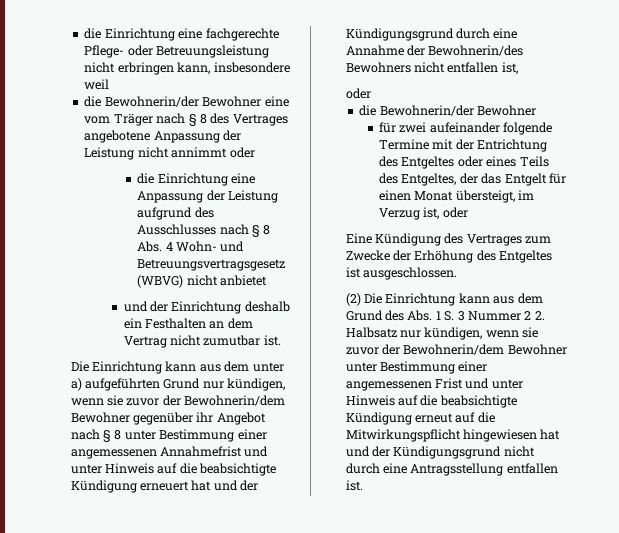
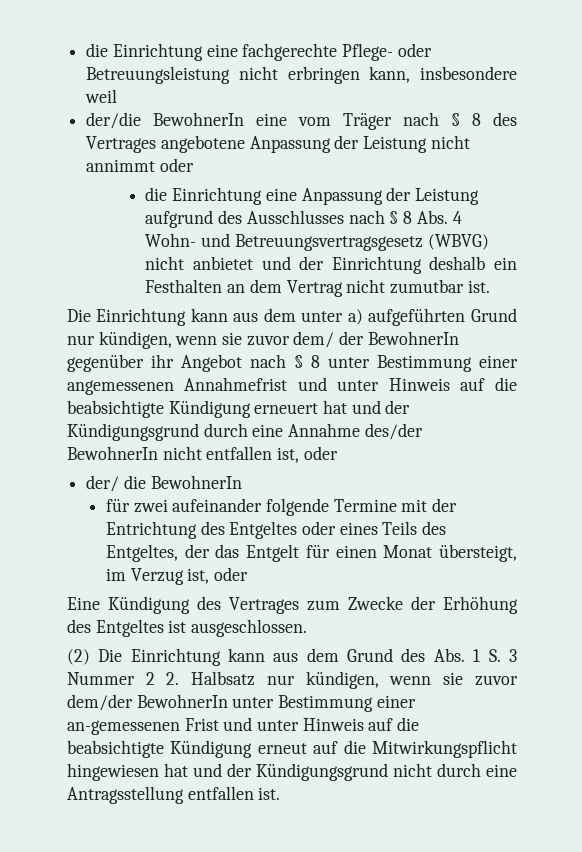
- die Bewohnerin/der Bewohner eine vom Träger nach § 8 des Vertrages angebotene Anpassung der Leistung nicht annimmt oder
+ der/die BewohnerIn eine vom Träger nach § 8 des Vertrages angebotene Anpassung der Leistung nicht annimmt oder
- die Einrichtung eine Anpassung der Leistung aufgrund des Ausschlusses nach § 8 Abs. 4 Wohn- und Betreuungsvertragsgesetz (WBVG) nicht anbietet
- und der Einrichtung deshalb ein Festhalten an dem Vertrag nicht zumutbar ist.
+ die Einrichtung eine Anpassung der Leistung aufgrund des Ausschlusses nach § 8 Abs. 4 Wohn- und Betreuungsvertragsgesetz (WBVG) nicht anbietet und der Einrichtung deshalb ein Festhalten an dem Vertrag nicht zumutbar ist.
- Die Einrichtung kann aus dem unter a) aufgeführten Grund nur kündigen, wenn sie zuvor der Bewohnerin/dem Bewohner gegenüber ihr Angebot nach § 8 unter Bestimmung einer angemessenen Annahmefrist und unter Hinweis auf die beabsichtigte Kündigung erneuert hat und der Kündigungsgrund durch eine Annahme der Bewohnerin/des Bewohners nicht entfallen ist,
- oder
- die Bewohnerin/der Bewohner
+ Die Einrichtung kann aus dem unter a) aufgeführten Grund nur kündigen, wenn sie zuvor dem/ der BewohnerIn gegenüber ihr Angebot nach § 8 unter Bestimmung einer angemessenen Annahmefrist und unter Hinweis auf die beabsichtigte Kündigung erneuert hat und der Kündigungsgrund durch eine Annahme des/der BewohnerIn nicht entfallen ist, oder
+ der/ die BewohnerIn
- (2) Die Einrichtung kann aus dem Grund des Abs. 1 S. 3 Nummer 2 2. Halbsatz nur kündigen, wenn sie zuvor der Bewohnerin/dem Bewohner unter Bestimmung einer angemessenen Frist und unter Hinweis auf die beabsichtigte Kündigung erneut auf die Mitwirkungspflicht hingewiesen hat und der Kündigungsgrund nicht durch eine Antragsstellung entfallen ist.
+ (2) Die Einrichtung kann aus dem Grund des Abs. 1 S. 3 Nummer 2 2. Halbsatz nur kündigen, wenn sie zuvor dem/der BewohnerIn unter Bestimmung einer an-gemessenen Frist und unter Hinweis auf die beabsichtigte Kündigung erneut auf die Mitwirkungspflicht hingewiesen hat und der Kündigungsgrund nicht durch eine Antragsstellung entfallen ist.

